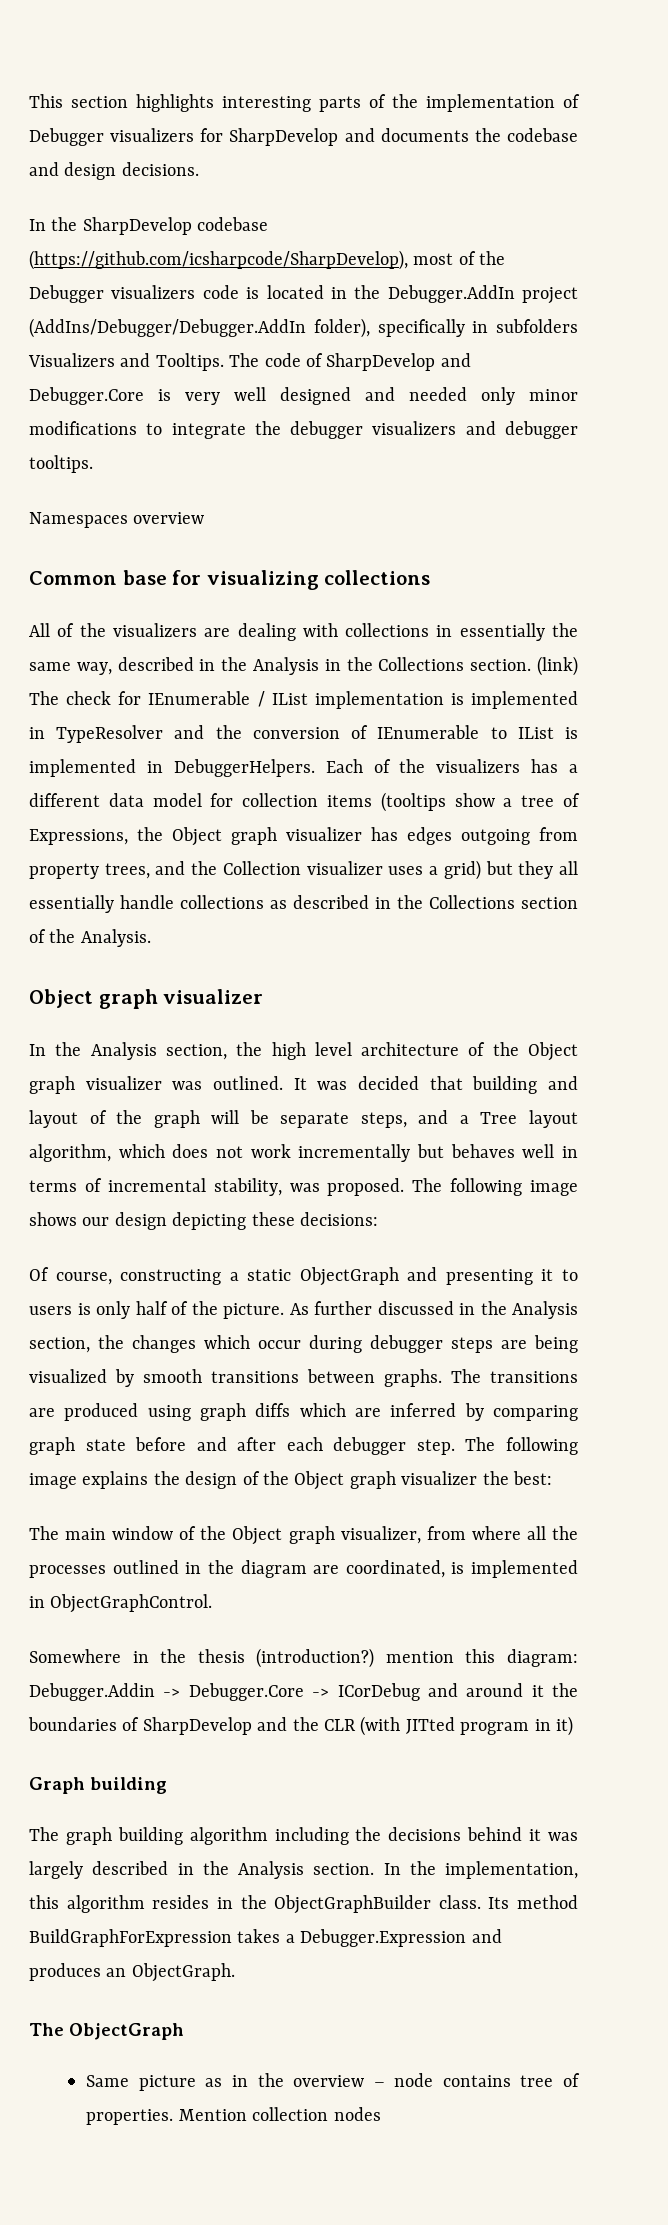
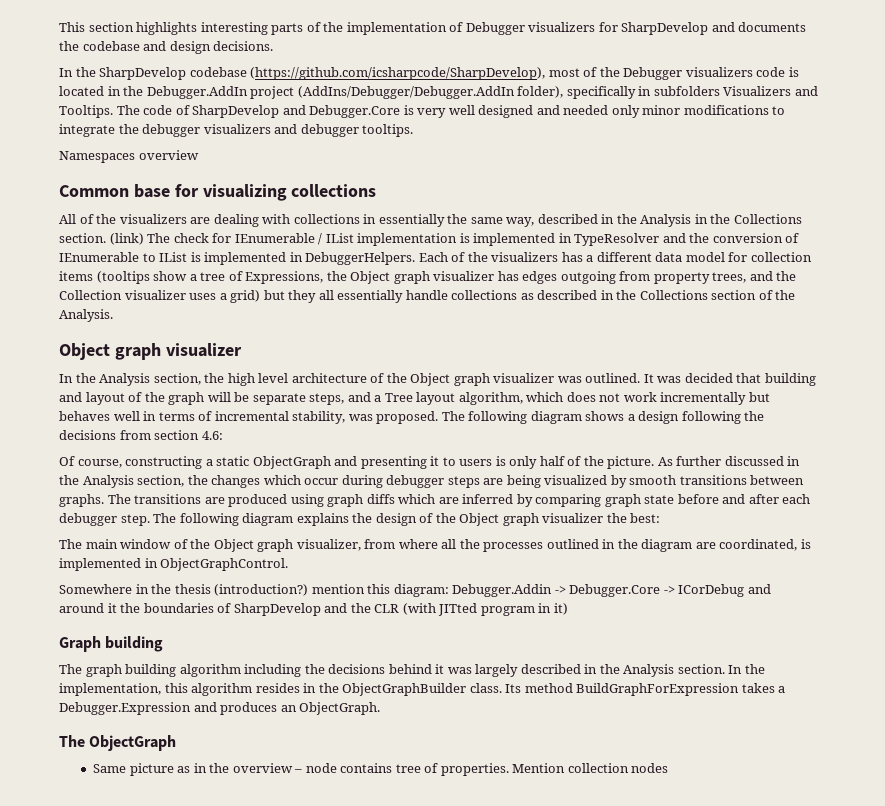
- The following image shows our design depicting these decisions:
+ The following diagram shows a design following the decisions from section 4.6:
- The following image explains the design of the Object graph visualizer the best:
+ The following diagram explains the design of the Object graph visualizer the best:

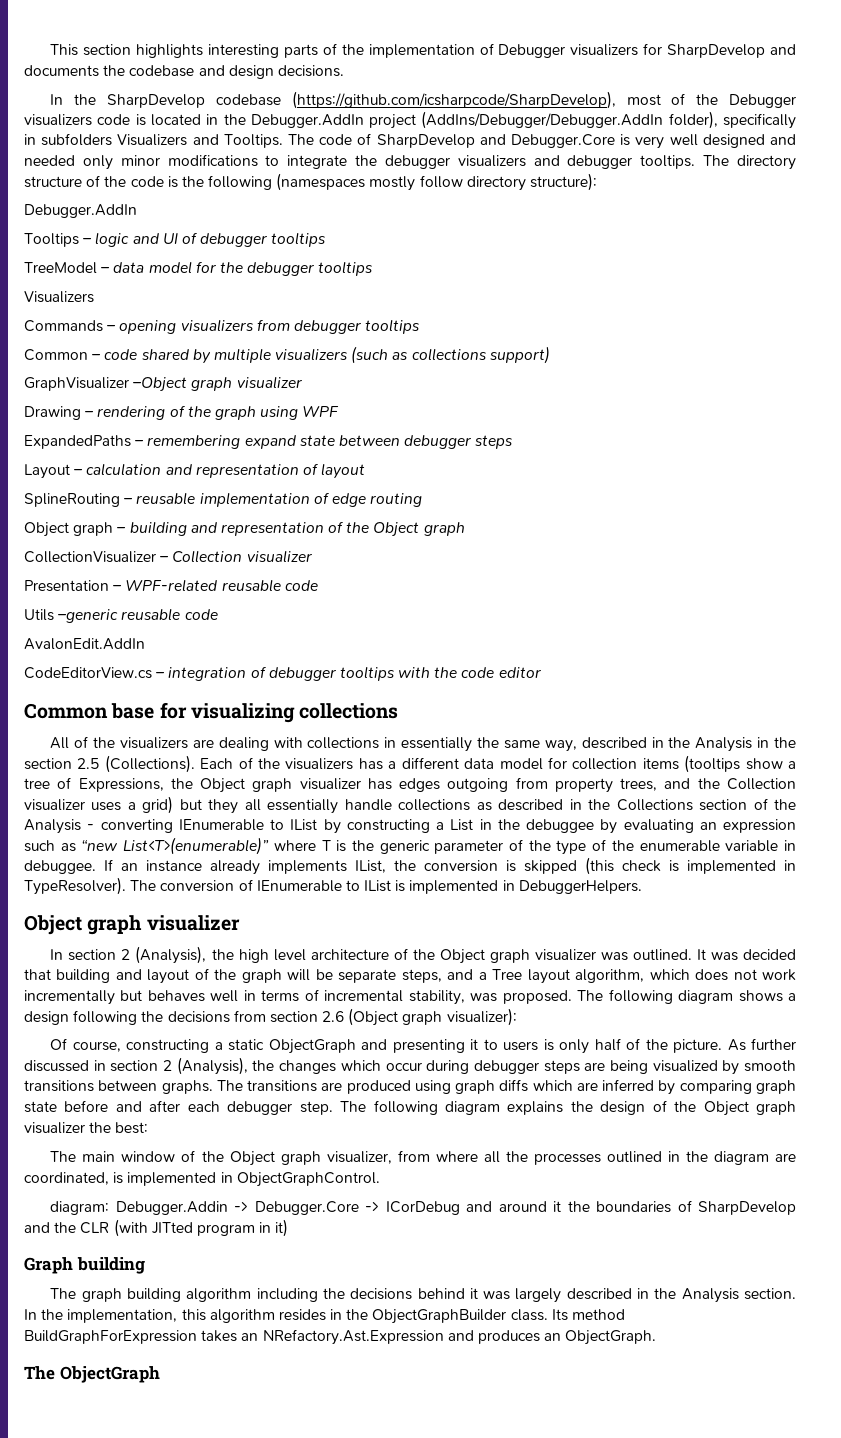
- The code of SharpDevelop and Debugger.Core is very well designed and needed only minor modifications to integrate the debugger visualizers and debugger tooltips.
- Namespaces overview
+ The code of SharpDevelop and Debugger.Core is very well designed and needed only minor modifications to integrate the debugger visualizers and debugger tooltips. The directory structure of the code is the following (namespaces mostly follow directory structure):
+ Debugger.AddIn
+ Tooltips – logic and UI of debugger tooltips
+ TreeModel – data model for the debugger tooltips
+ Visualizers
+ Commands – opening visualizers from debugger tooltips
+ Common – code shared by multiple visualizers (such as collections support)
+ GraphVisualizer –Object graph visualizer
+ Drawing – rendering of the graph using WPF
+ ExpandedPaths – remembering expand state between debugger steps
+ Layout – calculation and representation of layout
+ SplineRouting – reusable implementation of edge routing
+ Object graph – building and representation of the Object graph
+ CollectionVisualizer – Collection visualizer
+ Presentation – WPF-related reusable code
+ Utils –generic reusable code
+ AvalonEdit.AddIn
+ CodeEditorView.cs – integration of debugger tooltips with the code editor
- All of the visualizers are dealing with collections in essentially the same way, described in the Analysis in the Collections section. (link) The check for IEnumerable / IList implementation is implemented in TypeResolver and the conversion of IEnumerable to IList is implemented in DebuggerHelpers.
+ All of the visualizers are dealing with collections in essentially the same way, described in the Analysis in the section 2.5 (Collections).
- Each of the visualizers has a different data model for collection items (tooltips show a tree of Expressions, the Object graph visualizer has edges outgoing from property trees, and the Collection visualizer uses a grid) but they all essentially handle collections as described in the Collections section of the Analysis.
+ Each of the visualizers has a different data model for collection items (tooltips show a tree of Expressions, the Object graph visualizer has edges outgoing from property trees, and the Collection visualizer uses a grid) but they all essentially handle collections as described in the Collections section of the Analysis - converting IEnumerable to IList by constructing a List in the debuggee by evaluating an expression such as “new List<T>(enumerable)” where T is the generic parameter of the type of the enumerable variable in debuggee. If an instance already implements IList, the conversion is skipped (this check is implemented in TypeResolver). The conversion of IEnumerable to IList is implemented in DebuggerHelpers.
- In the Analysis section, the high level architecture of the Object graph visualizer was outlined.
+ In section 2 (Analysis), the high level architecture of the Object graph visualizer was outlined.
- The following diagram shows a design following the decisions from section 4.6:
+ The following diagram shows a design following the decisions from section 2.6 (Object graph visualizer):
- As further discussed in the Analysis section, the changes which occur during debugger steps are being visualized by smooth transitions between graphs.
+ As further discussed in section 2 (Analysis), the changes which occur during debugger steps are being visualized by smooth transitions between graphs.
- Somewhere in the thesis (introduction?) mention this diagram: Debugger.Addin -> Debugger.Core -> ICorDebug and around it the boundaries of SharpDevelop and the CLR (with JITted program in it)
+ diagram: Debugger.Addin -> Debugger.Core -> ICorDebug and around it the boundaries of SharpDevelop and the CLR (with JITted program in it)
- Its method BuildGraphForExpression takes a Debugger.Expression and produces an ObjectGraph.
+ Its method BuildGraphForExpression takes an NRefactory.Ast.Expression and produces an ObjectGraph.
- Same picture as in the overview – node contains tree of properties. Mention collection nodes

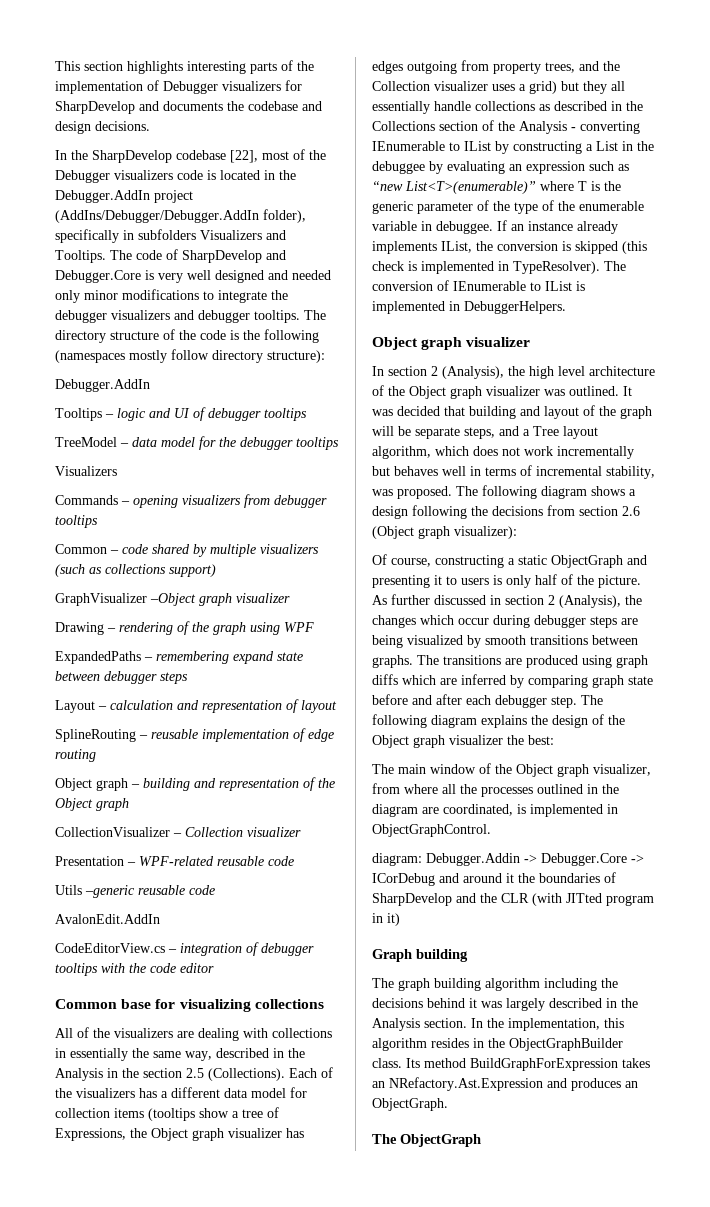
- In the SharpDevelop codebase (https://github.com/icsharpcode/SharpDevelop), most of the Debugger visualizers code is located in the Debugger.AddIn project (AddIns/Debugger/Debugger.AddIn folder), specifically in subfolders Visualizers and Tooltips.
+ In the SharpDevelop codebase [22], most of the Debugger visualizers code is located in the Debugger.AddIn project (AddIns/Debugger/Debugger.AddIn folder), specifically in subfolders Visualizers and Tooltips.

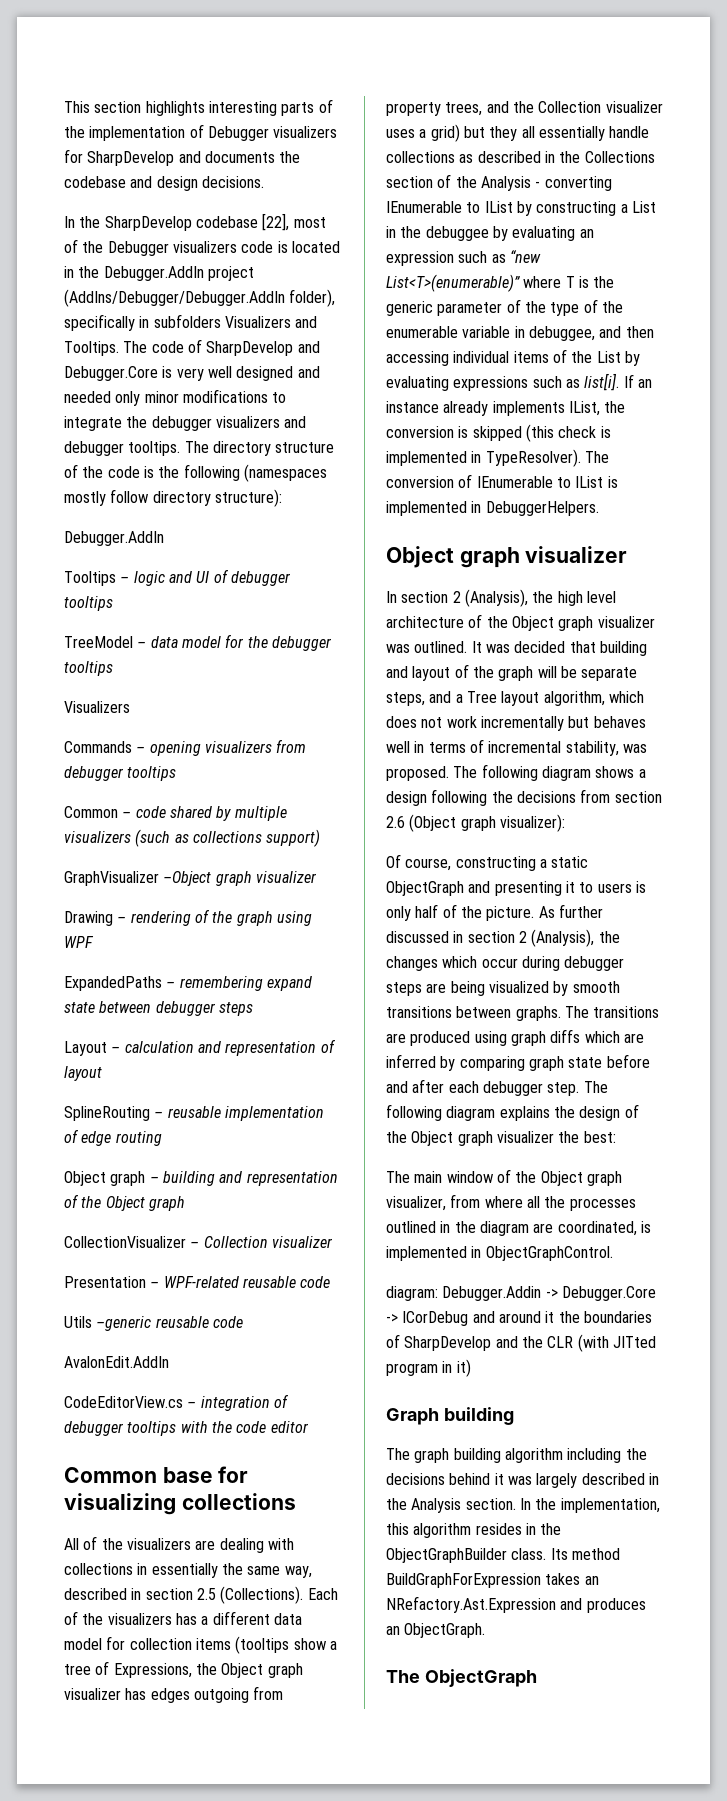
- All of the visualizers are dealing with collections in essentially the same way, described in the Analysis in the section 2.5 (Collections).
+ All of the visualizers are dealing with collections in essentially the same way, described in section 2.5 (Collections).
- Each of the visualizers has a different data model for collection items (tooltips show a tree of Expressions, the Object graph visualizer has edges outgoing from property trees, and the Collection visualizer uses a grid) but they all essentially handle collections as described in the Collections section of the Analysis - converting IEnumerable to IList by constructing a List in the debuggee by evaluating an expression such as “new List<T>(enumerable)” where T is the generic parameter of the type of the enumerable variable in debuggee.
+ Each of the visualizers has a different data model for collection items (tooltips show a tree of Expressions, the Object graph visualizer has edges outgoing from property trees, and the Collection visualizer uses a grid) but they all essentially handle collections as described in the Collections section of the Analysis - converting IEnumerable to IList by constructing a List in the debuggee by evaluating an expression such as “new List<T>(enumerable)” where T is the generic parameter of the type of the enumerable variable in debuggee, and then accessing individual items of the List by evaluating expressions such as list[i].

